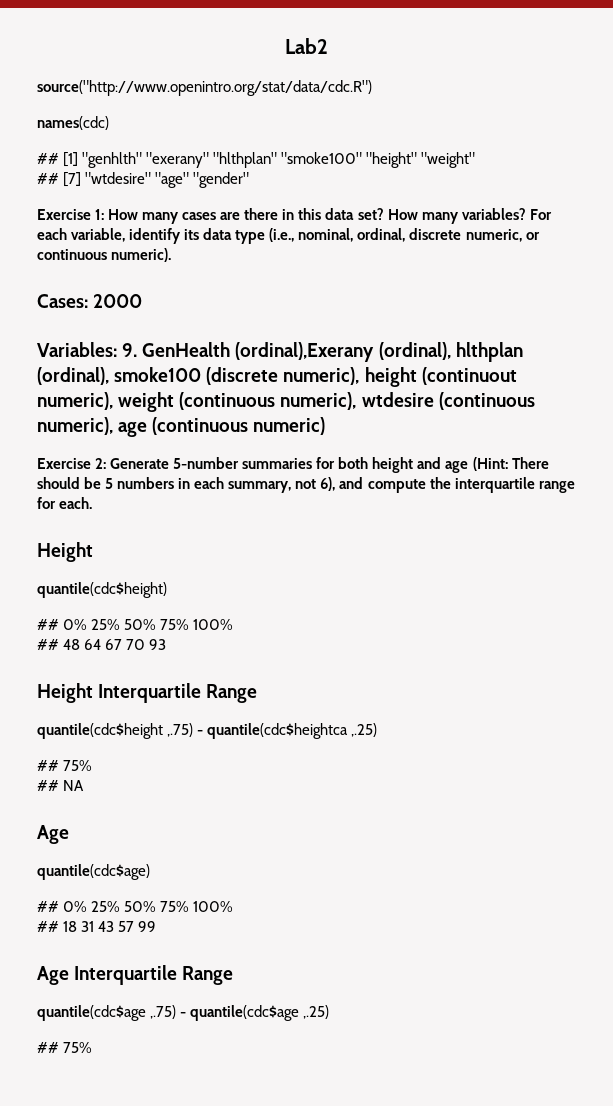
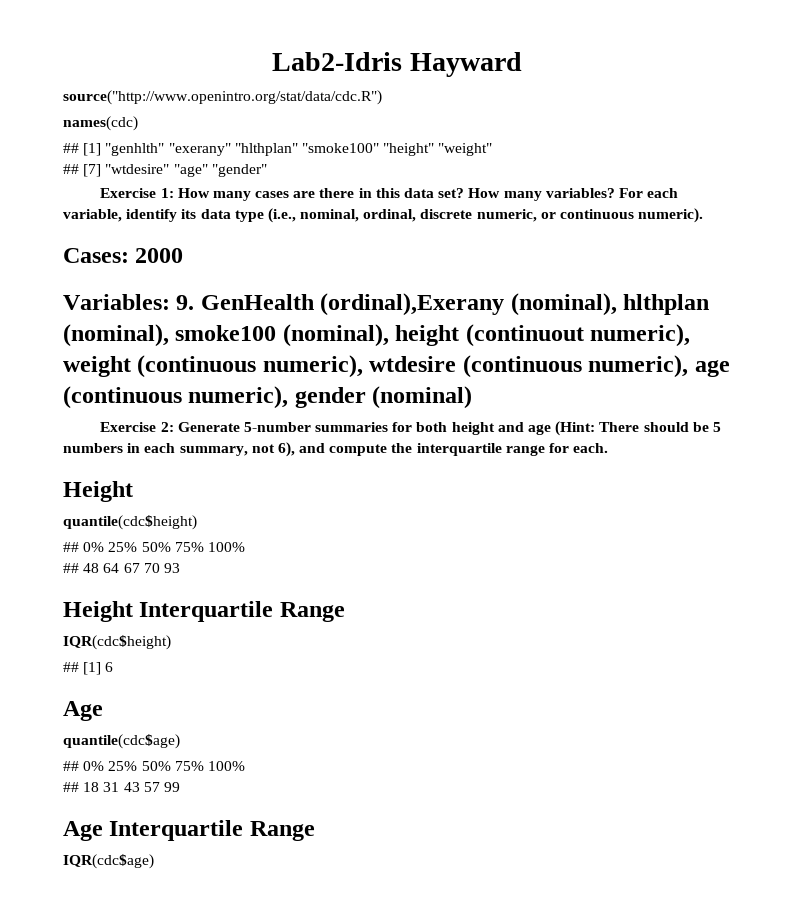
- Lab2
+ Lab2-Idris Hayward
- Variables: 9. GenHealth (ordinal),Exerany (ordinal), hlthplan (ordinal), smoke100 (discrete numeric), height (continuout numeric), weight (continuous numeric), wtdesire (continuous numeric), age (continuous numeric)
+ Variables: 9. GenHealth (ordinal),Exerany (nominal), hlthplan (nominal), smoke100 (nominal), height (continuout numeric), weight (continuous numeric), wtdesire (continuous numeric), age (continuous numeric), gender (nominal)
- quantile(cdc$height ,.75) - quantile(cdc$heightca ,.25)
- ## 75%
- ## NA
+ IQR(cdc$height)
+ ## [1] 6
- quantile(cdc$age ,.75) - quantile(cdc$age ,.25)
- ## 75%
+ IQR(cdc$age)

